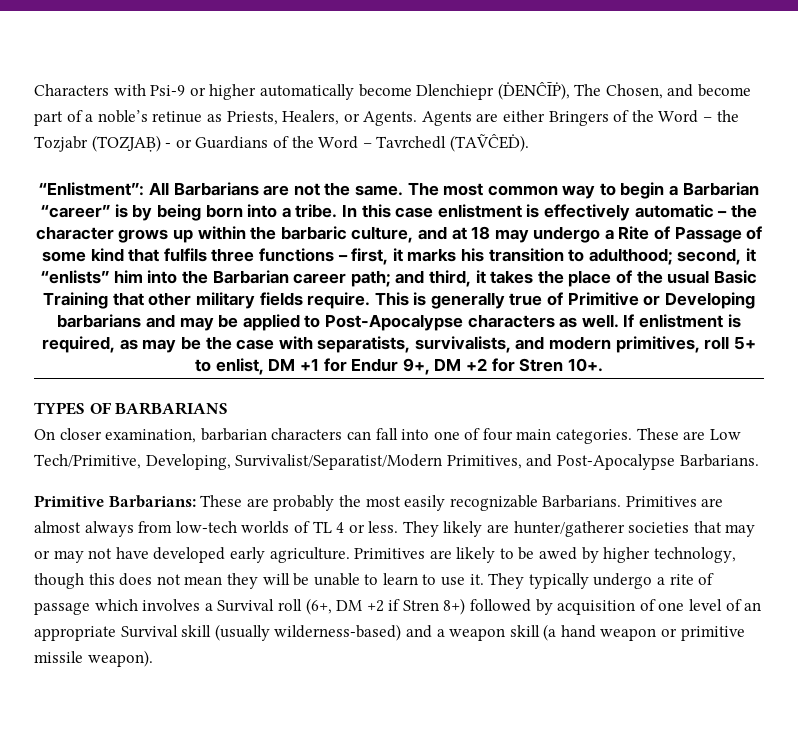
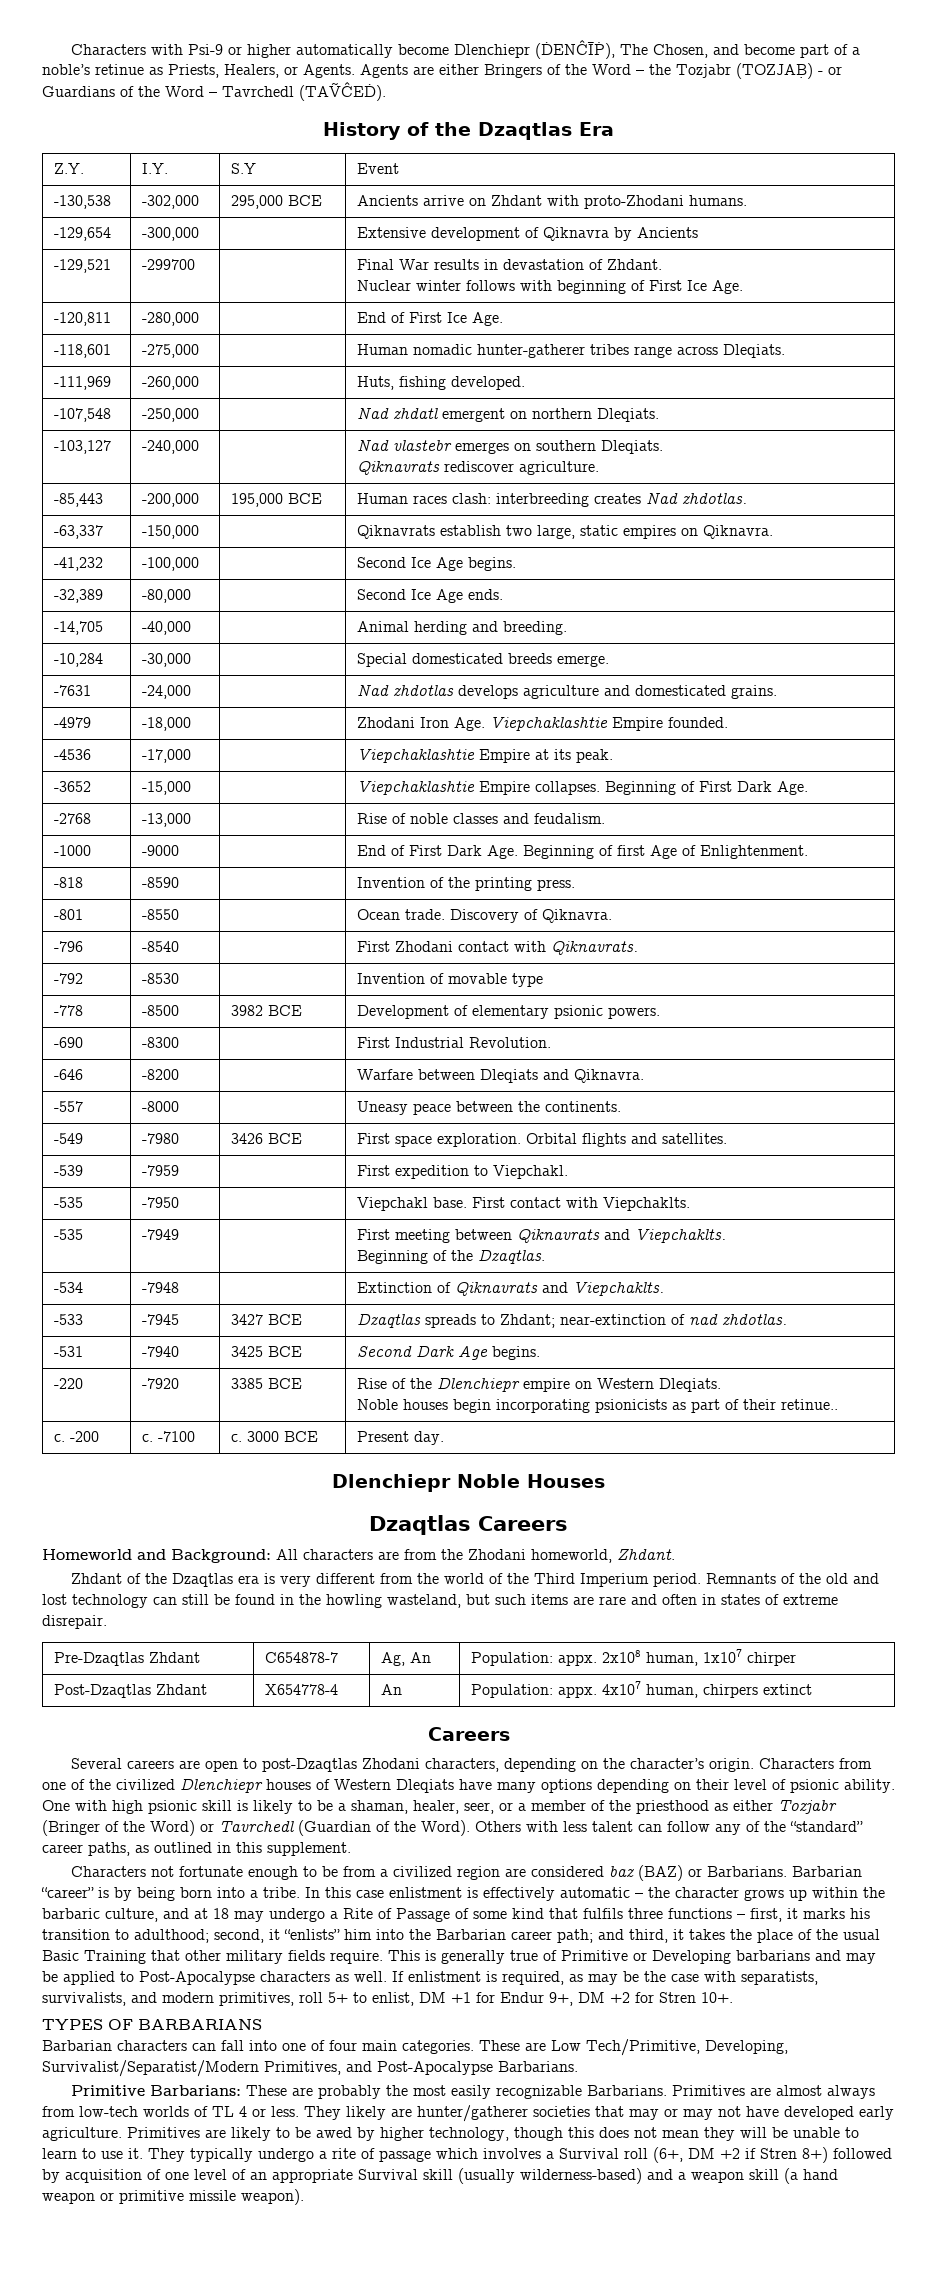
- “Enlistment”: All Barbarians are not the same. The most common way to begin a Barbarian “career” is by being born into a tribe.
+ History of the Dzaqtlas Era
+ Z.Y. | I.Y. | S.Y | Event
+ -130,538 | -302,000 | 295,000 BCE | Ancients arrive on Zhdant with proto-Zhodani humans.
+ -129,654 | -300,000 | | Extensive development of Qiknavra by Ancients
+ -129,521 | -299700 | | Final War results in devastation of Zhdant.
+ Nuclear winter follows with beginning of First Ice Age.
+ -120,811 | -280,000 | | End of First Ice Age.
+ -118,601 | -275,000 | | Human nomadic hunter-gatherer tribes range across Dleqiats.
+ -111,969 | -260,000 | | Huts, fishing developed.
+ -107,548 | -250,000 | | Nad zhdatl emergent on northern Dleqiats.
+ -103,127 | -240,000 | | Nad vlastebr emerges on southern Dleqiats.
+ Qiknavrats rediscover agriculture.
+ -85,443 | -200,000 | 195,000 BCE | Human races clash: interbreeding creates Nad zhdotlas.
+ -63,337 | -150,000 | | Qiknavrats establish two large, static empires on Qiknavra.
+ -41,232 | -100,000 | | Second Ice Age begins.
+ -32,389 | -80,000 | | Second Ice Age ends.
+ -14,705 | -40,000 | | Animal herding and breeding.
+ -10,284 | -30,000 | | Special domesticated breeds emerge.
+ -7631 | -24,000 | | Nad zhdotlas develops agriculture and domesticated grains.
+ -4979 | -18,000 | | Zhodani Iron Age. Viepchaklashtie Empire founded.
+ -4536 | -17,000 | | Viepchaklashtie Empire at its peak.
+ -3652 | -15,000 | | Viepchaklashtie Empire collapses. Beginning of First Dark Age.
+ -2768 | -13,000 | | Rise of noble classes and feudalism.
+ -1000 | -9000 | | End of First Dark Age. Beginning of first Age of Enlightenment.
+ -818 | -8590 | | Invention of the printing press.
+ -801 | -8550 | | Ocean trade. Discovery of Qiknavra.
+ -796 | -8540 | | First Zhodani contact with Qiknavrats.
+ -792 | -8530 | | Invention of movable type
+ -778 | -8500 | 3982 BCE | Development of elementary psionic powers.
+ -690 | -8300 | | First Industrial Revolution.
+ -646 | -8200 | | Warfare between Dleqiats and Qiknavra.
+ -557 | -8000 | | Uneasy peace between the continents.
+ -549 | -7980 | 3426 BCE | First space exploration. Orbital flights and satellites.
+ -539 | -7959 | | First expedition to Viepchakl.
+ -535 | -7950 | | Viepchakl base. First contact with Viepchaklts.
+ -535 | -7949 | | First meeting between Qiknavrats and Viepchaklts.
+ Beginning of the Dzaqtlas.
+ -534 | -7948 | | Extinction of Qiknavrats and Viepchaklts.
+ -533 | -7945 | 3427 BCE | Dzaqtlas spreads to Zhdant; near-extinction of nad zhdotlas.
+ -531 | -7940 | 3425 BCE | Second Dark Age begins.
+ -220 | -7920 | 3385 BCE | Rise of the Dlenchiepr empire on Western Dleqiats.
+ Noble houses begin incorporating psionicists as part of their retinue..
+ c. -200 | c. -7100 | c. 3000 BCE | Present day.
+ Dlenchiepr Noble Houses
+ Dzaqtlas Careers
+ Homeworld and Background: All characters are from the Zhodani homeworld, Zhdant.
+ Zhdant of the Dzaqtlas era is very different from the world of the Third Imperium period. Remnants of the old and lost technology can still be found in the howling wasteland, but such items are rare and often in states of extreme disrepair.
+ Pre-Dzaqtlas Zhdant | C654878-7 | Ag, An | Population: appx. 2x108 human, 1x107 chirper
+ Post-Dzaqtlas Zhdant | X654778-4 | An | Population: appx. 4x107 human, chirpers extinct
+ Careers
+ Several careers are open to post-Dzaqtlas Zhodani characters, depending on the character’s origin. Characters from one of the civilized Dlenchiepr houses of Western Dleqiats have many options depending on their level of psionic ability. One with high psionic skill is likely to be a shaman, healer, seer, or a member of the priesthood as either Tozjabr (Bringer of the Word) or Tavrchedl (Guardian of the Word). Others with less talent can follow any of the “standard” career paths, as outlined in this supplement.
+ Characters not fortunate enough to be from a civilized region are considered baz (BAZ) or Barbarians. Barbarian “career” is by being born into a tribe.
- On closer examination, barbarian characters can fall into one of four main categories.
+ Barbarian characters can fall into one of four main categories.

